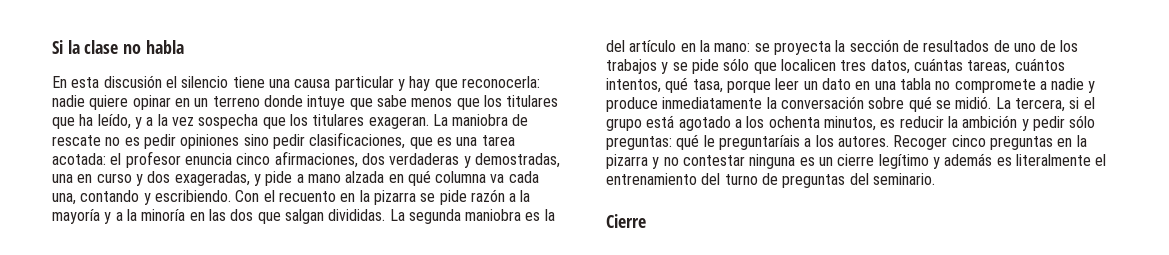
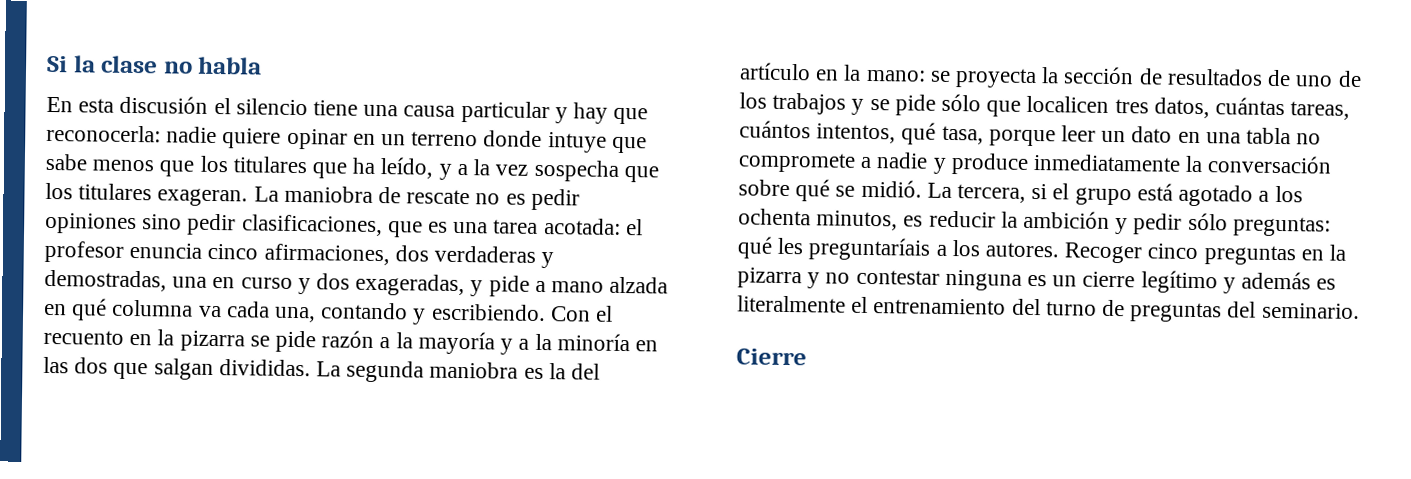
- La tercera, si el grupo está agotado a los ochenta minutos, es reducir la ambición y pedir sólo preguntas: qué le preguntaríais a los autores.
+ La tercera, si el grupo está agotado a los ochenta minutos, es reducir la ambición y pedir sólo preguntas: qué les preguntaríais a los autores.

